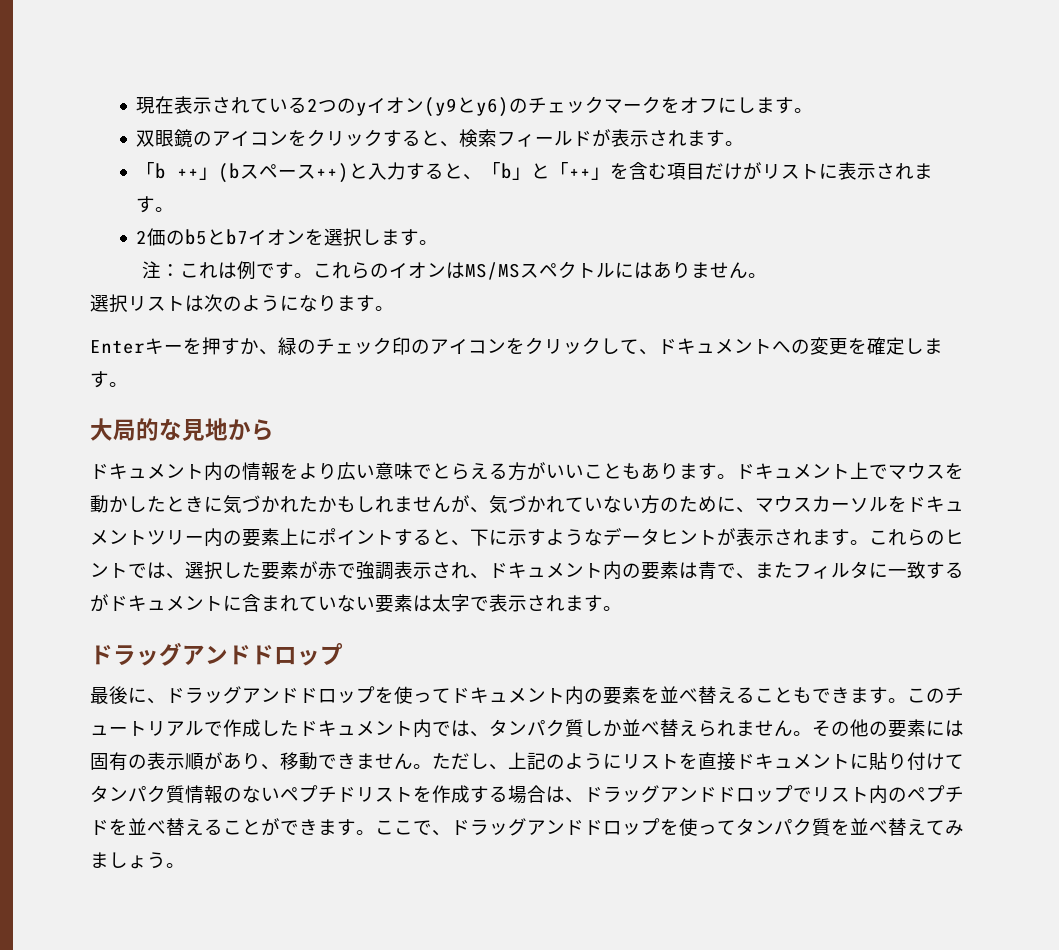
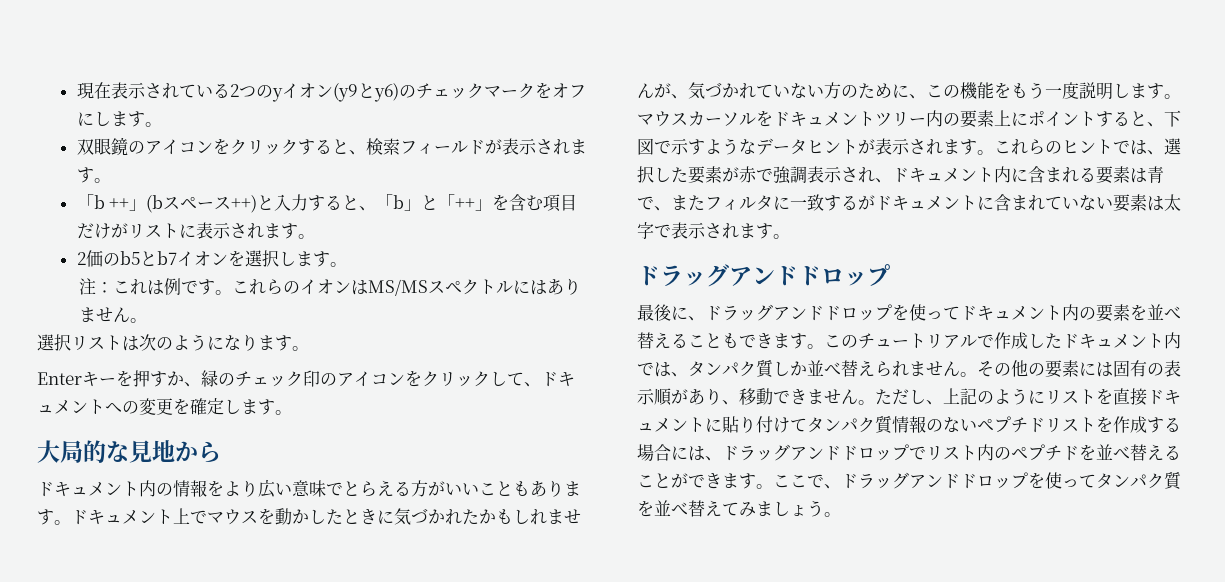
- ドキュメント上でマウスを動かしたときに気づかれたかもしれませんが、気づかれていない方のために、マウスカーソルをドキュメントツリー内の要素上にポイントすると、下に示すようなデータヒントが表示されます。
+ ドキュメント上でマウスを動かしたときに気づかれたかもしれませんが、気づかれていない方のために、この機能をもう一度説明します。マウスカーソルをドキュメントツリー内の要素上にポイントすると、下図で示すようなデータヒントが表示されます。
- これらのヒントでは、選択した要素が赤で強調表示され、ドキュメント内の要素は青で、またフィルタに一致するがドキュメントに含まれていない要素は太字で表示されます。
+ これらのヒントでは、選択した要素が赤で強調表示され、ドキュメント内に含まれる要素は青で、またフィルタに一致するがドキュメントに含まれていない要素は太字で表示されます。
- ただし、上記のようにリストを直接ドキュメントに貼り付けてタンパク質情報のないペプチドリストを作成する場合は、ドラッグアンドドロップでリスト内のペプチドを並べ替えることができます。
+ ただし、上記のようにリストを直接ドキュメントに貼り付けてタンパク質情報のないペプチドリストを作成する場合には、ドラッグアンドドロップでリスト内のペプチドを並べ替えることができます。

